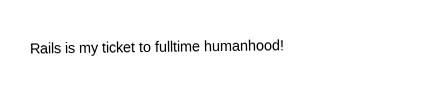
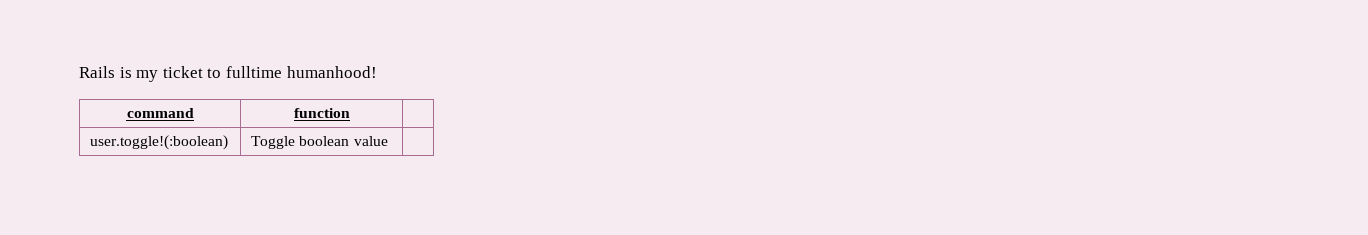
+ command | function |
+ user.toggle!(:boolean) | Toggle boolean value |

